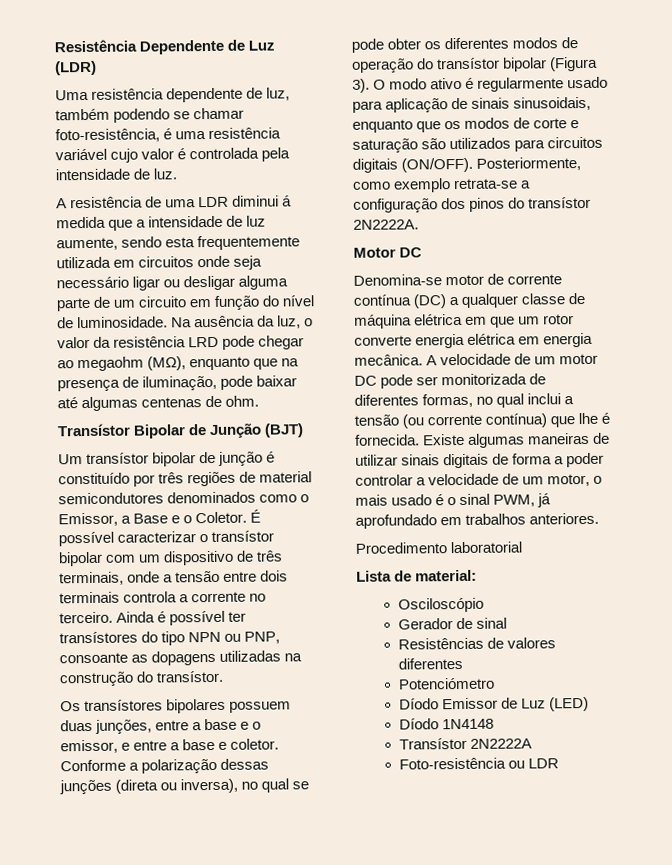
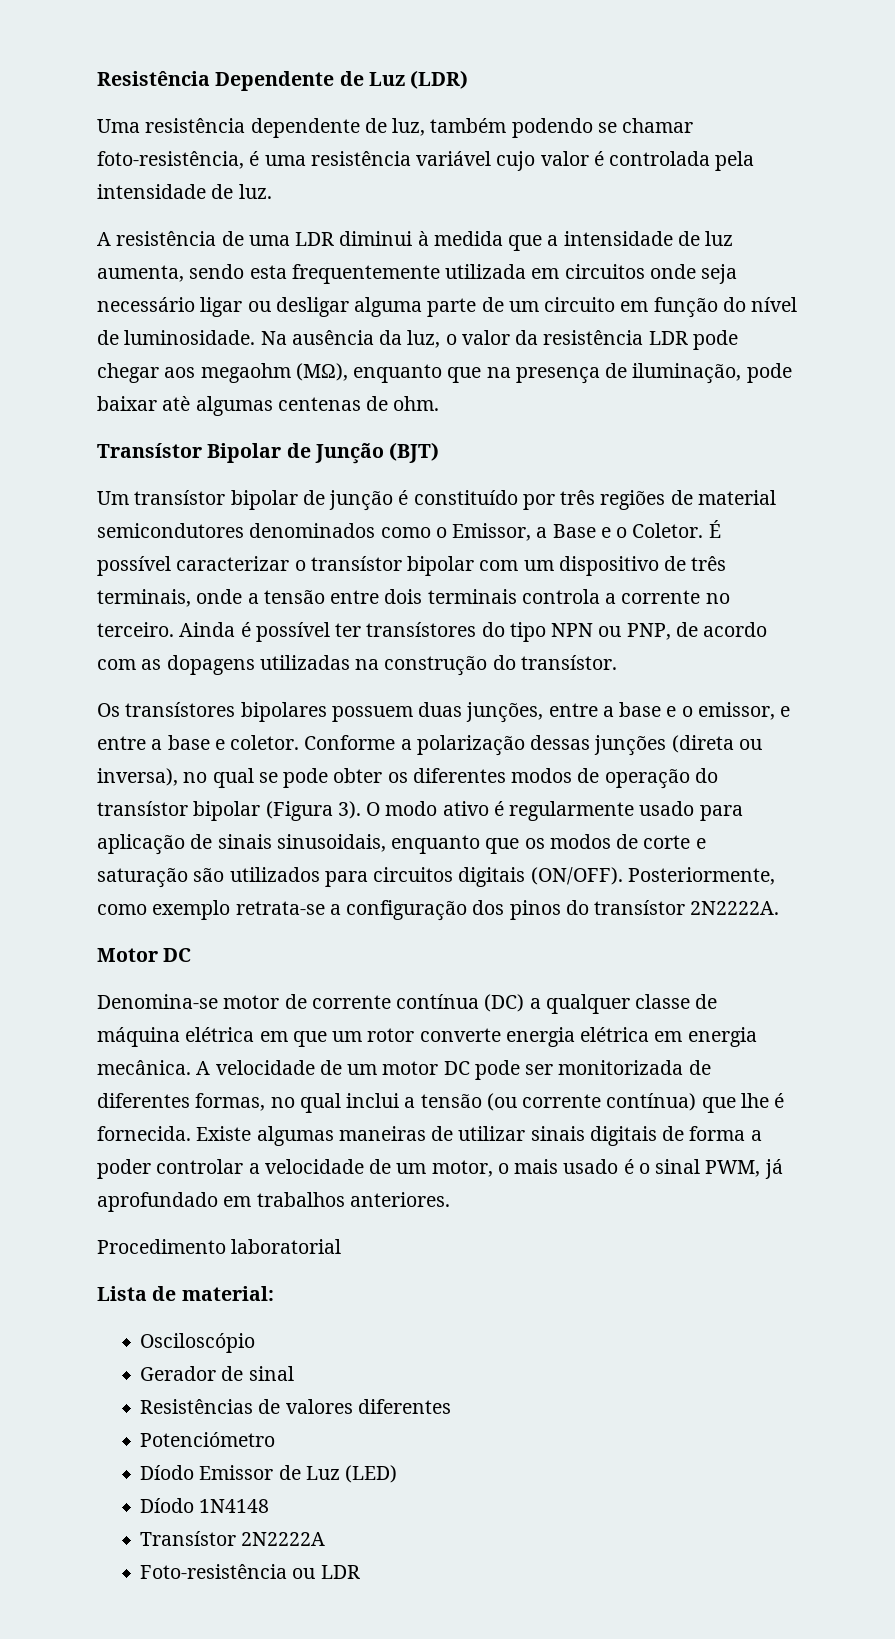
- A resistência de uma LDR diminui á medida que a intensidade de luz aumente, sendo esta frequentemente utilizada em circuitos onde seja necessário ligar ou desligar alguma parte de um circuito em função do nível de luminosidade.
+ A resistência de uma LDR diminui à medida que a intensidade de luz aumenta, sendo esta frequentemente utilizada em circuitos onde seja necessário ligar ou desligar alguma parte de um circuito em função do nível de luminosidade.
- Na ausência da luz, o valor da resistência LRD pode chegar ao megaohm (MΩ), enquanto que na presença de iluminação, pode baixar até algumas centenas de ohm.
+ Na ausência da luz, o valor da resistência LDR pode chegar aos megaohm (MΩ), enquanto que na presença de iluminação, pode baixar atè algumas centenas de ohm.
- Ainda é possível ter transístores do tipo NPN ou PNP, consoante as dopagens utilizadas na construção do transístor.
+ Ainda é possível ter transístores do tipo NPN ou PNP, de acordo com as dopagens utilizadas na construção do transístor.

